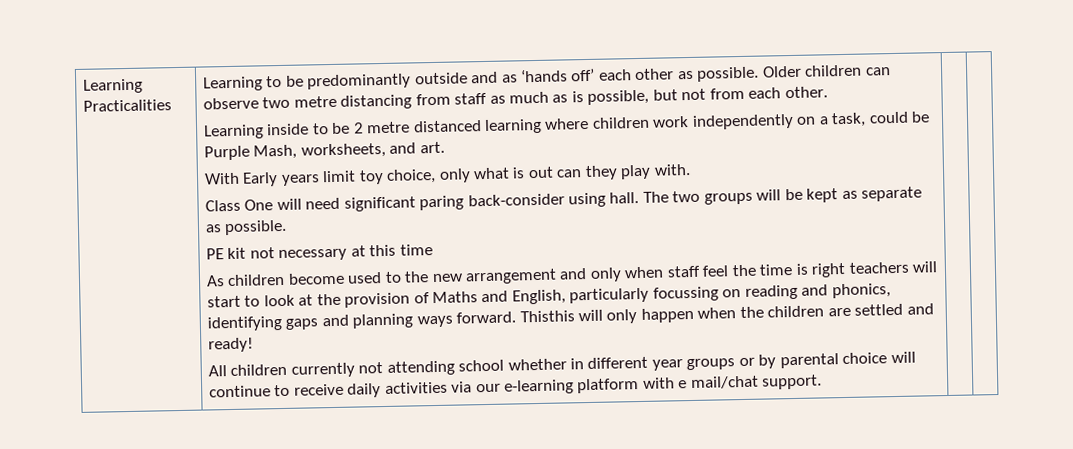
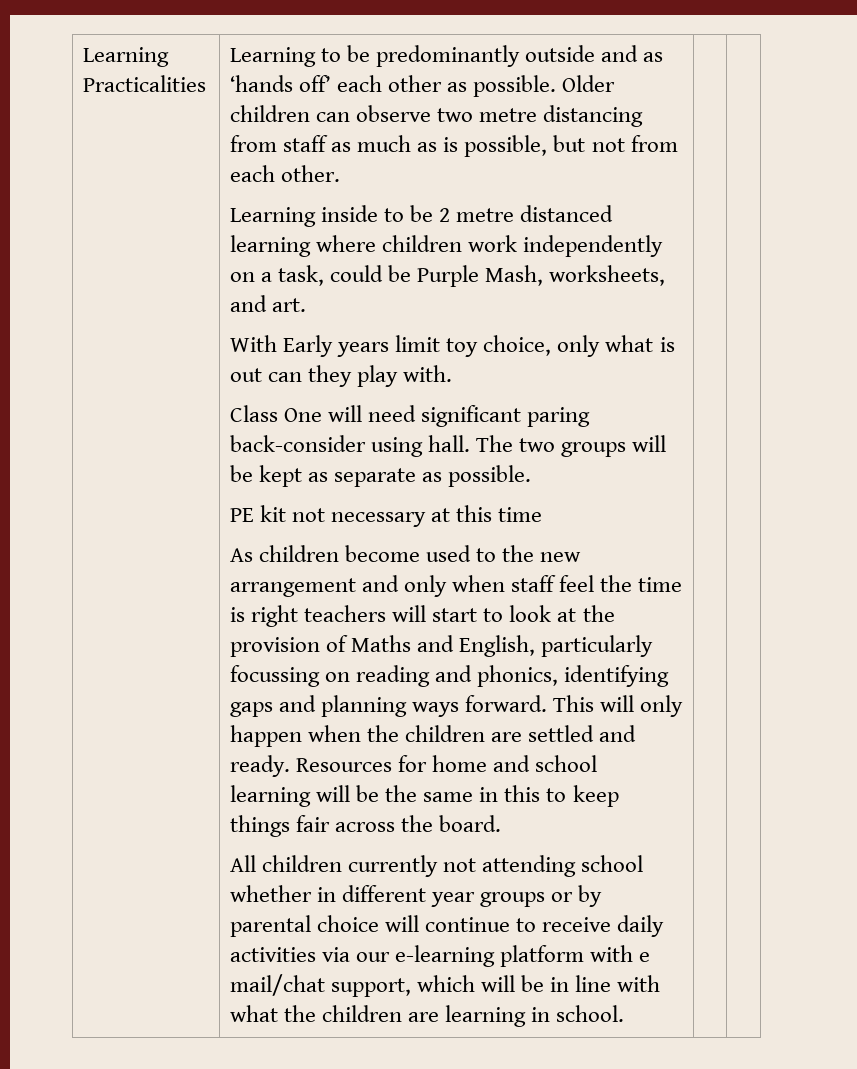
- Thisthis will only happen when the children are settled and ready!
+ This will only happen when the children are settled and ready. Resources for home and school learning will be the same in this to keep things fair across the board.
- All children currently not attending school whether in different year groups or by parental choice will continue to receive daily activities via our e-learning platform with e mail/chat support.
+ All children currently not attending school whether in different year groups or by parental choice will continue to receive daily activities via our e-learning platform with e mail/chat support, which will be in line with what the children are learning in school.

